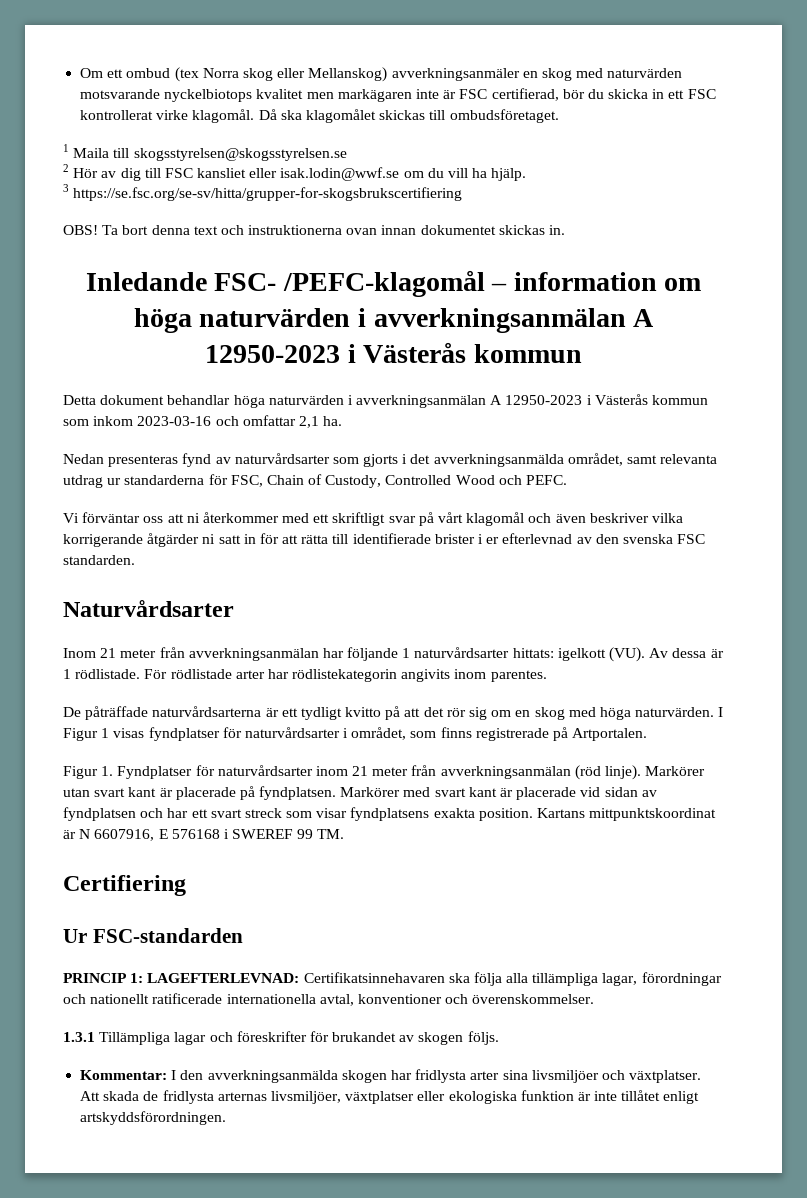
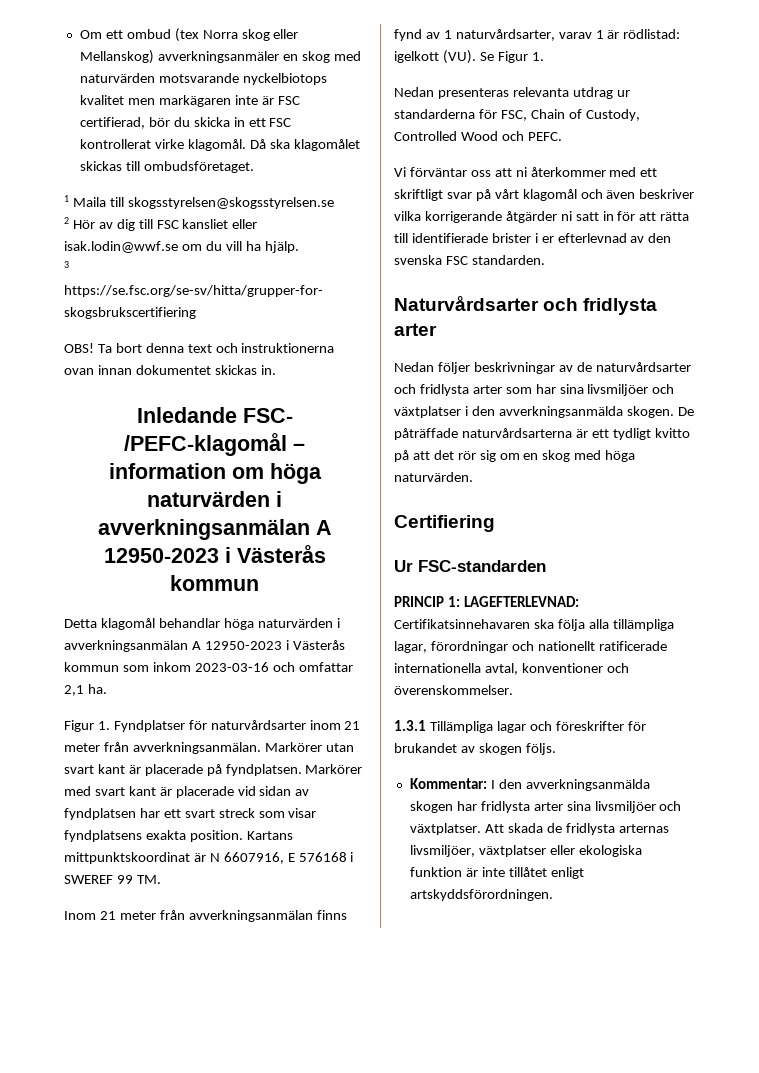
- Detta dokument behandlar höga naturvärden i avverkningsanmälan A 12950-2023 i Västerås kommun som inkom 2023-03-16 och omfattar 2,1 ha.
+ Detta klagomål behandlar höga naturvärden i avverkningsanmälan A 12950-2023 i Västerås kommun som inkom 2023-03-16 och omfattar 2,1 ha.
- Nedan presenteras fynd av naturvårdsarter som gjorts i det avverkningsanmälda området, samt relevanta utdrag ur standarderna för FSC, Chain of Custody, Controlled Wood och PEFC.
+ Figur 1. Fyndplatser för naturvårdsarter inom 21 meter från avverkningsanmälan. Markörer utan svart kant är placerade på fyndplatsen. Markörer med svart kant är placerade vid sidan av fyndplatsen har ett svart streck som visar fyndplatsens exakta position. Kartans mittpunktskoordinat är N 6607916, E 576168 i SWEREF 99 TM.
+ Inom 21 meter från avverkningsanmälan finns fynd av 1 naturvårdsarter, varav 1 är rödlistad: igelkott (VU). Se Figur 1.
+ Nedan presenteras relevanta utdrag ur standarderna för FSC, Chain of Custody, Controlled Wood och PEFC.
- Naturvårdsarter
- Inom 21 meter från avverkningsanmälan har följande 1 naturvårdsarter hittats: igelkott (VU). Av dessa är 1 rödlistade. För rödlistade arter har rödlistekategorin angivits inom parentes.
- De påträffade naturvårdsarterna är ett tydligt kvitto på att det rör sig om en skog med höga naturvärden. I Figur 1 visas fyndplatser för naturvårdsarter i området, som finns registrerade på Artportalen.
- Figur 1. Fyndplatser för naturvårdsarter inom 21 meter från avverkningsanmälan (röd linje). Markörer utan svart kant är placerade på fyndplatsen. Markörer med svart kant är placerade vid sidan av fyndplatsen och har ett svart streck som visar fyndplatsens exakta position. Kartans mittpunktskoordinat är N 6607916, E 576168 i SWEREF 99 TM.
+ Naturvårdsarter och fridlysta arter
+ Nedan följer beskrivningar av de naturvårdsarter och fridlysta arter som har sina livsmiljöer och växtplatser i den avverkningsanmälda skogen. De påträffade naturvårdsarterna är ett tydligt kvitto på att det rör sig om en skog med höga naturvärden.

